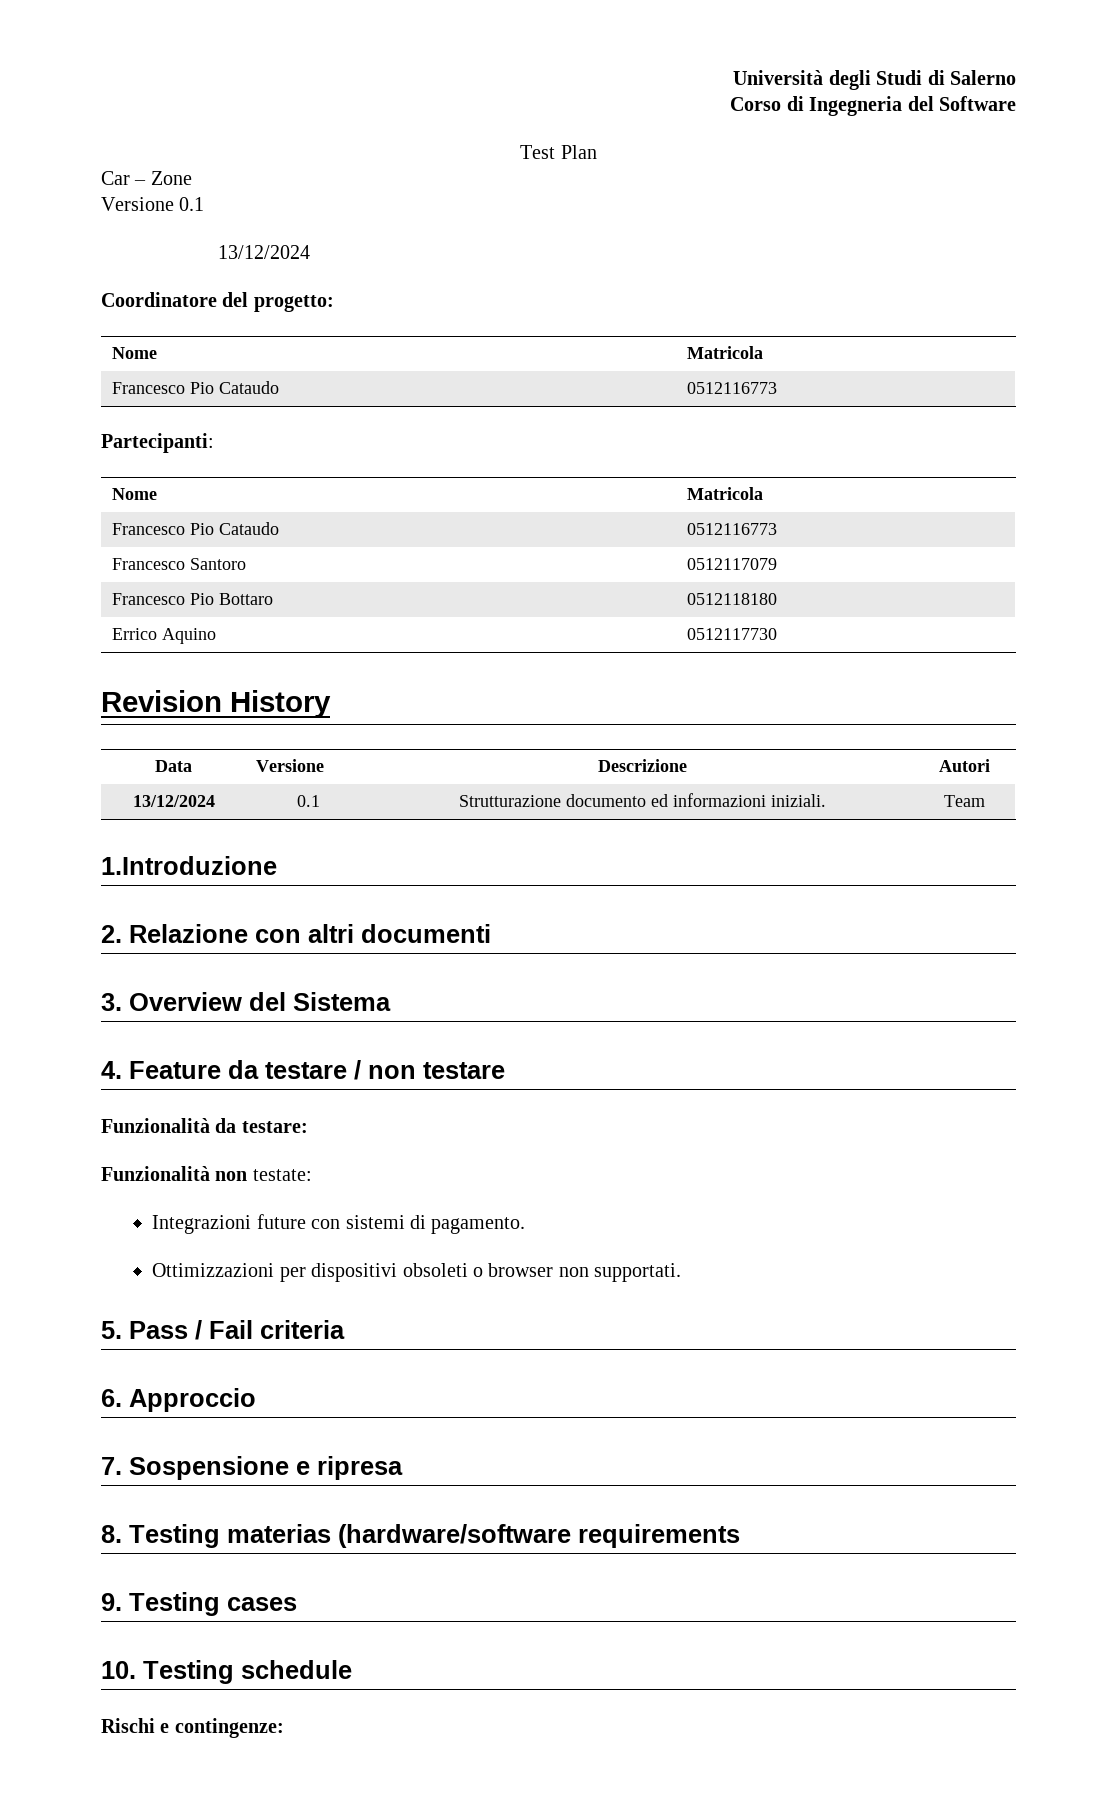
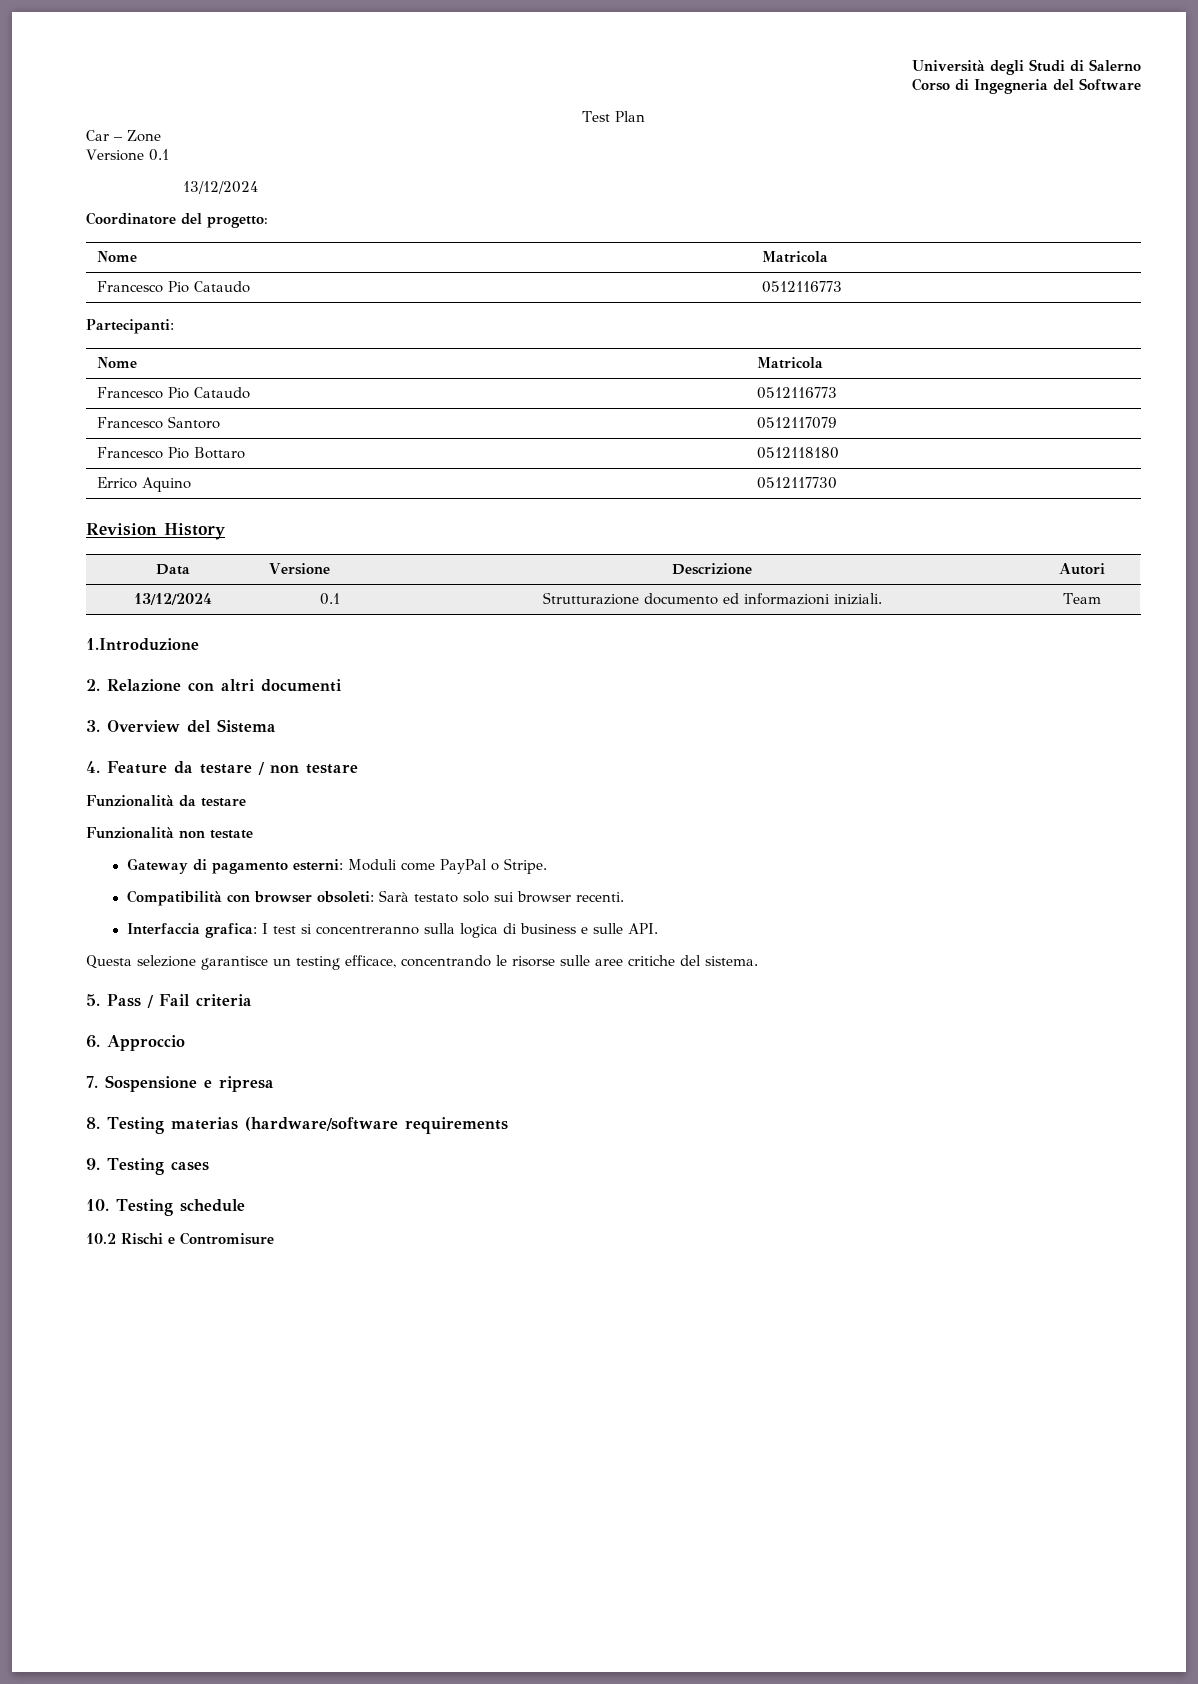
- Funzionalità da testare:
+ Funzionalità da testare
- Funzionalità non testate:
- Integrazioni future con sistemi di pagamento.
- Ottimizzazioni per dispositivi obsoleti o browser non supportati.
+ Funzionalità non testate
+ Gateway di pagamento esterni: Moduli come PayPal o Stripe.
+ Compatibilità con browser obsoleti: Sarà testato solo sui browser recenti.
+ Interfaccia grafica: I test si concentreranno sulla logica di business e sulle API.
+ Questa selezione garantisce un testing efficace, concentrando le risorse sulle aree critiche del sistema.
- Rischi e contingenze:
+ 10.2 Rischi e Contromisure

